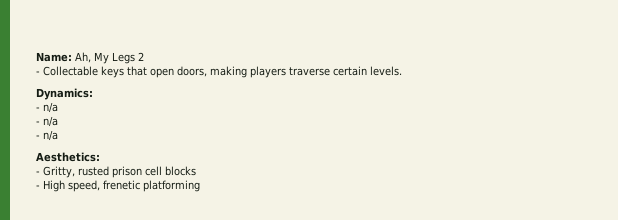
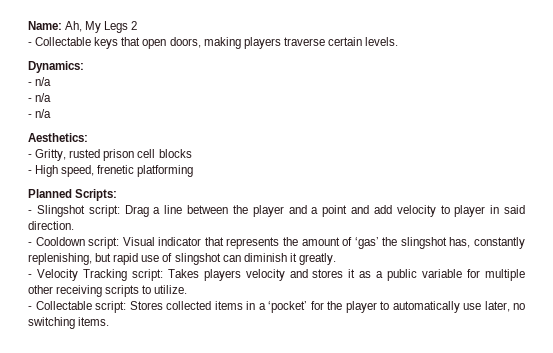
+ Planned Scripts:
+ - Slingshot script: Drag a line between the player and a point and add velocity to player in said direction.
+ - Cooldown script: Visual indicator that represents the amount of ‘gas’ the slingshot has, constantly replenishing, but rapid use of slingshot can diminish it greatly.
+ - Velocity Tracking script: Takes players velocity and stores it as a public variable for multiple other receiving scripts to utilize.
+ - Collectable script: Stores collected items in a ‘pocket’ for the player to automatically use later, no switching items.

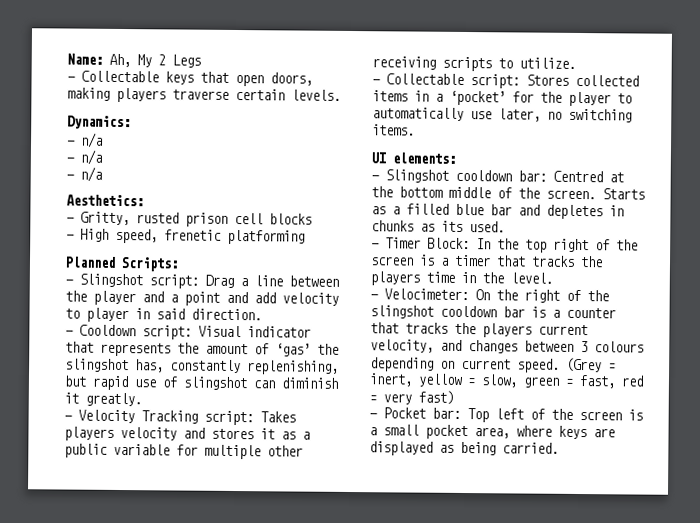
- Name: Ah, My Legs 2
+ Name: Ah, My 2 Legs
+ UI elements:
+ - Slingshot cooldown bar: Centred at the bottom middle of the screen. Starts as a filled blue bar and depletes in chunks as its used.
+ - Timer Block: In the top right of the screen is a timer that tracks the players time in the level.
+ - Velocimeter: On the right of the slingshot cooldown bar is a counter that tracks the players current velocity, and changes between 3 colours depending on current speed. (Grey = inert, yellow = slow, green = fast, red = very fast)
+ - Pocket bar: Top left of the screen is a small pocket area, where keys are displayed as being carried.

